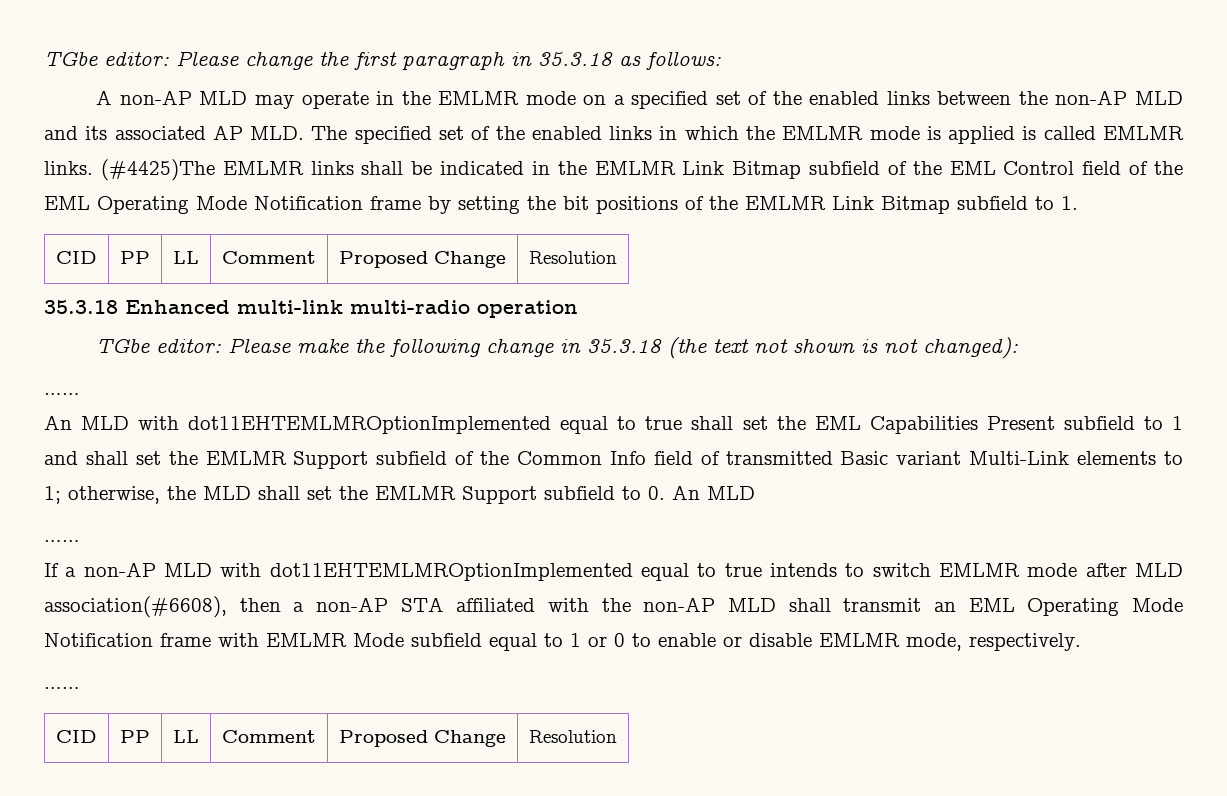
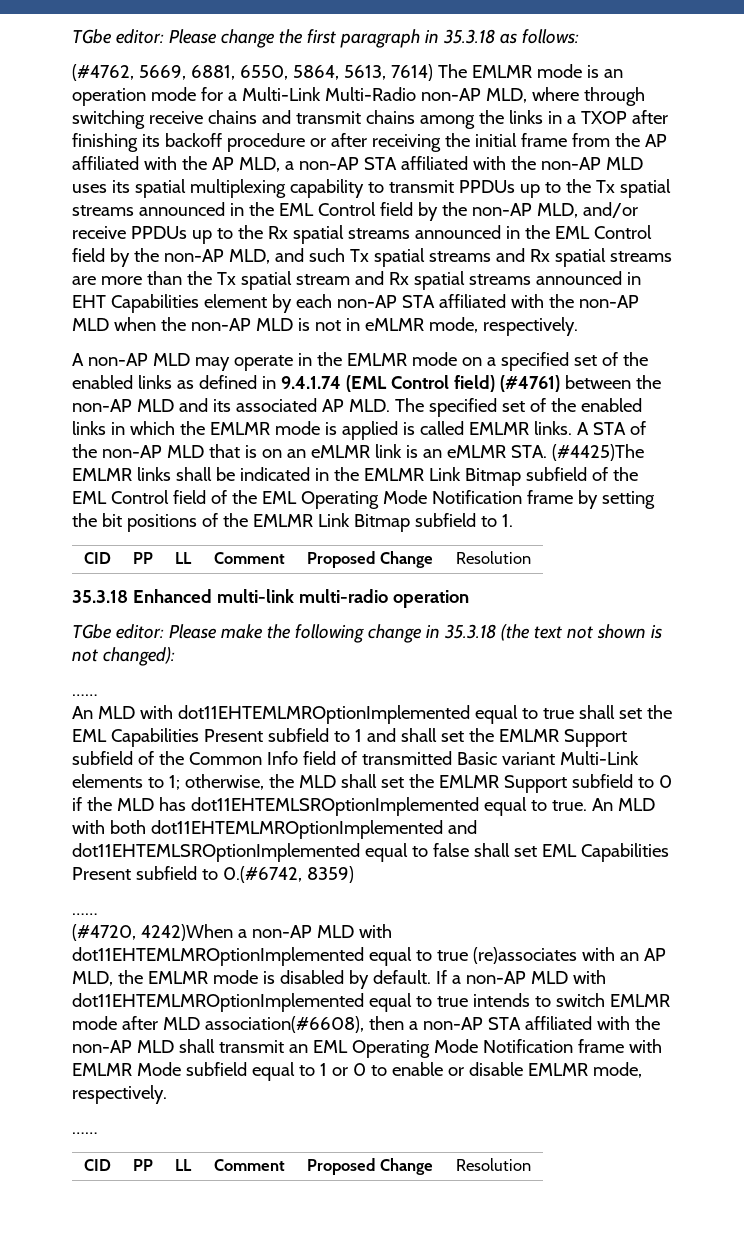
+ (#4762, 5669, 6881, 6550, 5864, 5613, 7614) The EMLMR mode is an operation mode for a Multi-Link Multi-Radio non-AP MLD, where through switching receive chains and transmit chains among the links in a TXOP after finishing its backoff procedure or after receiving the initial frame from the AP affiliated with the AP MLD, a non-AP STA affiliated with the non-AP MLD uses its spatial multiplexing capability to transmit PPDUs up to the Tx spatial streams announced in the EML Control field by the non-AP MLD, and/or receive PPDUs up to the Rx spatial streams announced in the EML Control field by the non-AP MLD, and such Tx spatial streams and Rx spatial streams are more than the Tx spatial stream and Rx spatial streams announced in EHT Capabilities element by each non-AP STA affiliated with the non-AP MLD when the non-AP MLD is not in eMLMR mode, respectively.
- A non-AP MLD may operate in the EMLMR mode on a specified set of the enabled links between the non-AP MLD and its associated AP MLD. The specified set of the enabled links in which the EMLMR mode is applied is called EMLMR links.
+ A non-AP MLD may operate in the EMLMR mode on a specified set of the enabled links as defined in 9.4.1.74 (EML Control field) (#4761) between the non-AP MLD and its associated AP MLD. The specified set of the enabled links in which the EMLMR mode is applied is called EMLMR links.
- (#4425)The EMLMR links shall be indicated in the EMLMR Link Bitmap subfield of the EML Control field of the EML Operating Mode Notification frame by setting the bit positions of the EMLMR Link Bitmap subfield to 1.
+ A STA of the non-AP MLD that is on an eMLMR link is an eMLMR STA. (#4425)The EMLMR links shall be indicated in the EMLMR Link Bitmap subfield of the EML Control field of the EML Operating Mode Notification frame by setting the bit positions of the EMLMR Link Bitmap subfield to 1.
- otherwise, the MLD shall set the EMLMR Support subfield to 0. An MLD
+ otherwise, the MLD shall set the EMLMR Support subfield to 0 if the MLD has dot11EHTEMLSROptionImplemented equal to true. An MLD with both dot11EHTEMLMROptionImplemented and dot11EHTEMLSROptionImplemented equal to false shall set EML Capabilities Present subfield to 0.(#6742, 8359)
  ……
- If a non-AP MLD with dot11EHTEMLMROptionImplemented equal to true intends to switch EMLMR mode after MLD association(#6608), then a non-AP STA affiliated with the non-AP MLD shall transmit an EML Operating Mode Notification frame with EMLMR Mode subfield equal to 1 or 0 to enable or disable EMLMR mode, respectively.
+ (#4720, 4242)When a non-AP MLD with dot11EHTEMLMROptionImplemented equal to true (re)associates with an AP MLD, the EMLMR mode is disabled by default. If a non-AP MLD with dot11EHTEMLMROptionImplemented equal to true intends to switch EMLMR mode after MLD association(#6608), then a non-AP STA affiliated with the non-AP MLD shall transmit an EML Operating Mode Notification frame with EMLMR Mode subfield equal to 1 or 0 to enable or disable EMLMR mode, respectively.

